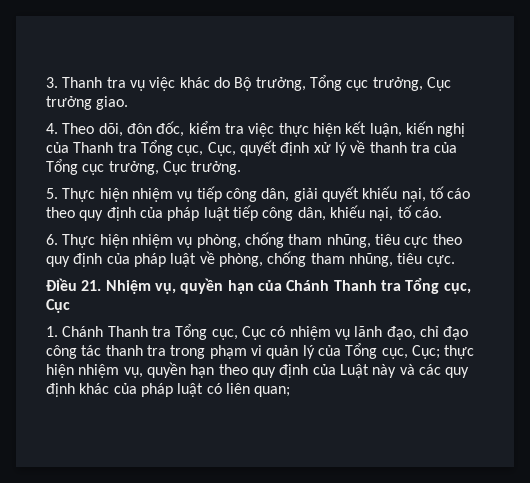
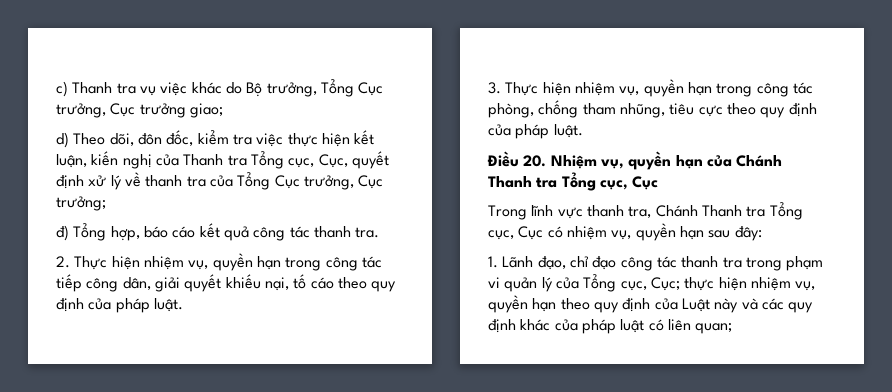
- 3. Thanh tra vụ việc khác do Bộ trưởng, Tổng cục trưởng, Cục trưởng giao.
- 4. Theo dõi, đôn đốc, kiểm tra việc thực hiện kết luận, kiến nghị của Thanh tra Tổng cục, Cục, quyết định xử lý về thanh tra của Tổng cục trưởng, Cục trưởng.
- 5. Thực hiện nhiệm vụ tiếp công dân, giải quyết khiếu nại, tố cáo theo quy định của pháp luật tiếp công dân, khiếu nại, tố cáo.
- 6. Thực hiện nhiệm vụ phòng, chống tham nhũng, tiêu cực theo quy định của pháp luật về phòng, chống tham nhũng, tiêu cực.
+ c) Thanh tra vụ việc khác do Bộ trưởng, Tổng Cục trưởng, Cục trưởng giao;
+ d) Theo dõi, đôn đốc, kiểm tra việc thực hiện kết luận, kiến nghị của Thanh tra Tổng cục, Cục, quyết định xử lý về thanh tra của Tổng Cục trưởng, Cục trưởng;
+ đ) Tổng hợp, báo cáo kết quả công tác thanh tra.
+ 2. Thực hiện nhiệm vụ, quyền hạn trong công tác tiếp công dân, giải quyết khiếu nại, tố cáo theo quy định của pháp luật.
+ 3. Thực hiện nhiệm vụ, quyền hạn trong công tác phòng, chống tham nhũng, tiêu cực theo quy định của pháp luật.
- Điều 21. Nhiệm vụ, quyền hạn của Chánh Thanh tra Tổng cục, Cục
+ Điều 20. Nhiệm vụ, quyền hạn của Chánh Thanh tra Tổng cục, Cục
- 1. Chánh Thanh tra Tổng cục, Cục có nhiệm vụ lãnh đạo, chỉ đạo công tác thanh tra trong phạm vi quản lý của Tổng cục, Cục; thực hiện nhiệm vụ, quyền hạn theo quy định của Luật này và các quy định khác của pháp luật có liên quan;
+ Trong lĩnh vực thanh tra, Chánh Thanh tra Tổng cục, Cục có nhiệm vụ, quyền hạn sau đây:
+ 1. Lãnh đạo, chỉ đạo công tác thanh tra trong phạm vi quản lý của Tổng cục, Cục; thực hiện nhiệm vụ, quyền hạn theo quy định của Luật này và các quy định khác của pháp luật có liên quan;

